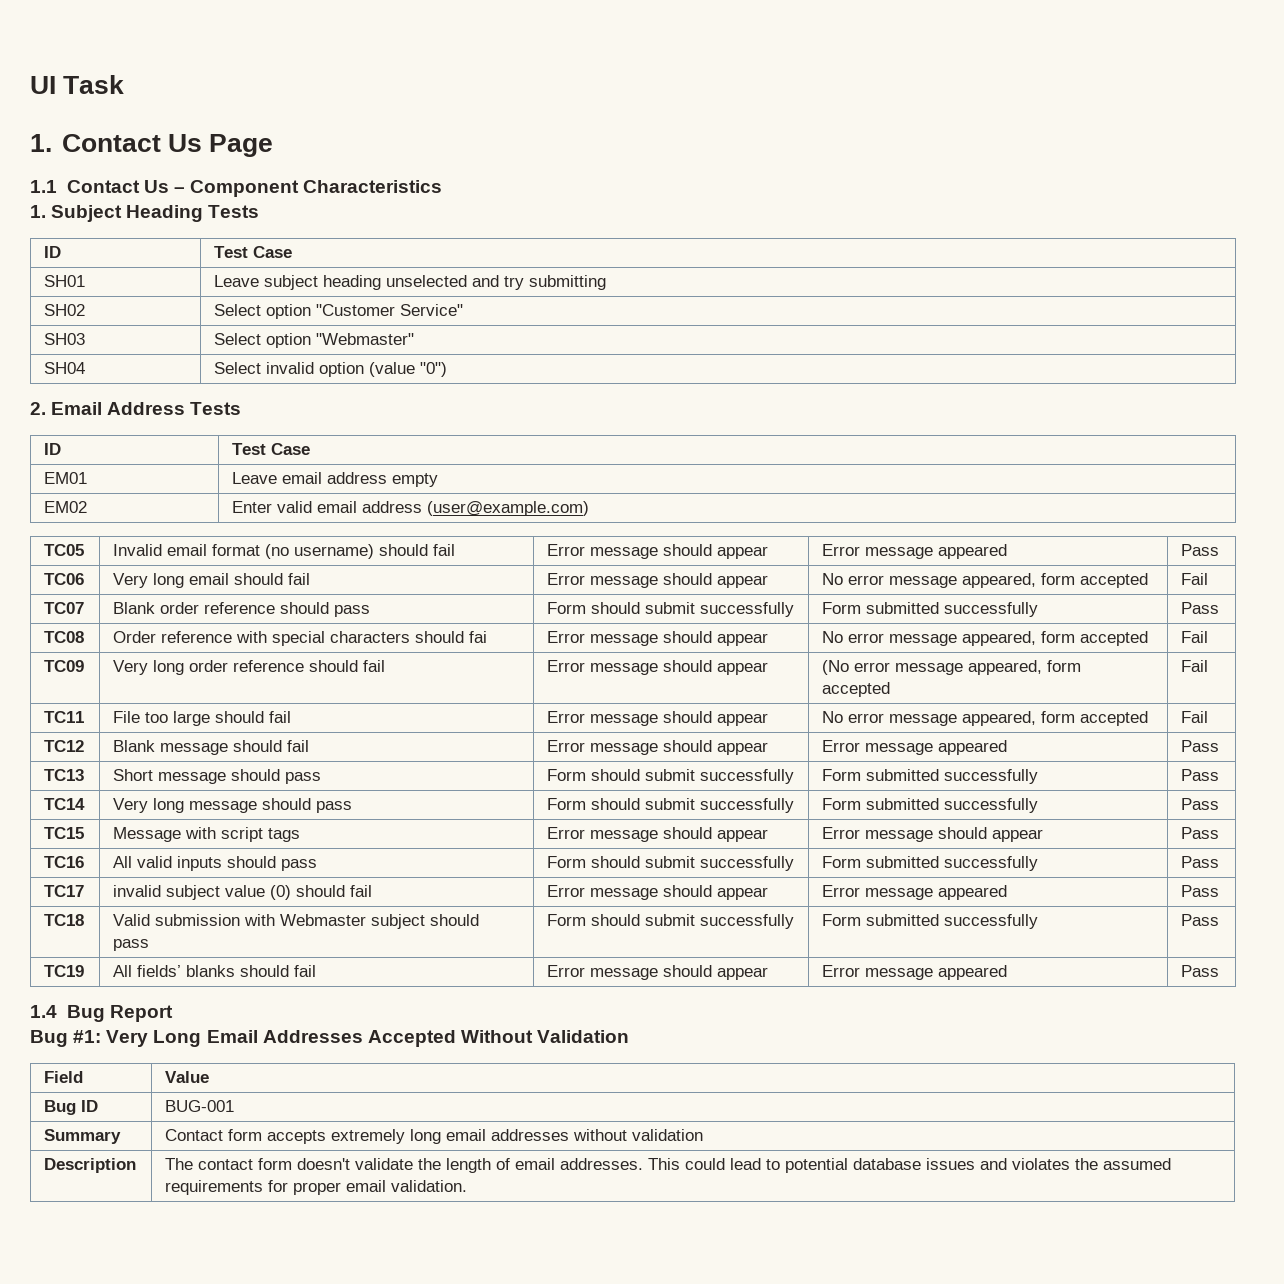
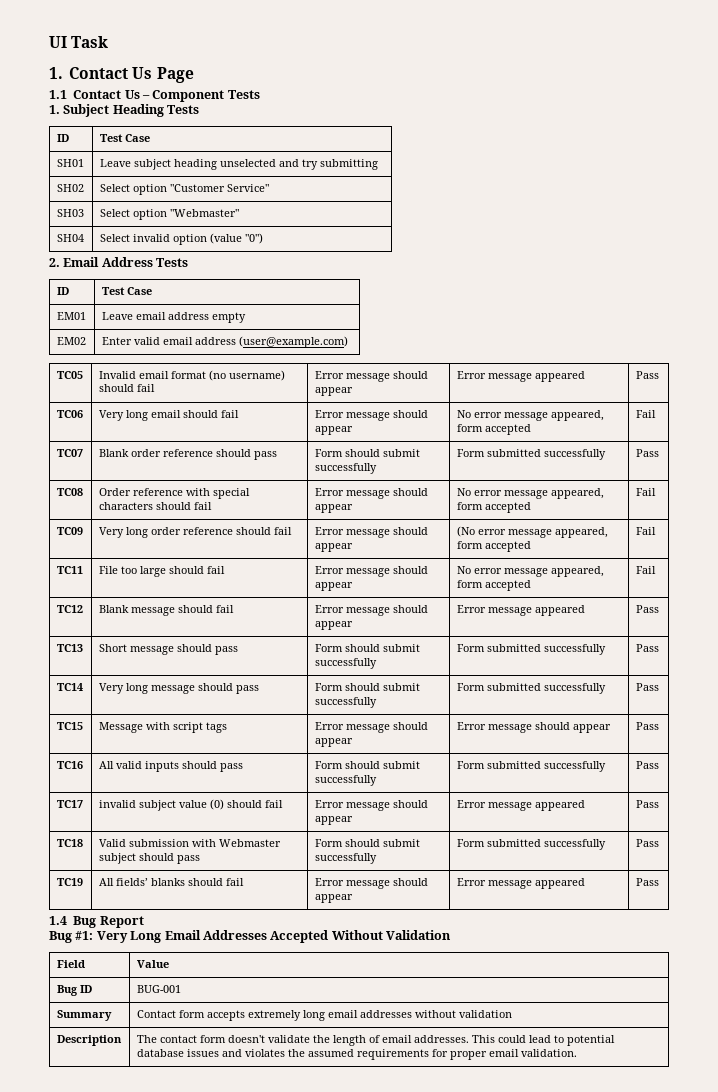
- 1.1 Contact Us – Component Characteristics
+ 1.1 Contact Us – Component Tests
- TC08 | Order reference with special characters should fai | Error message should appear | No error message appeared, form accepted | Fail
+ TC08 | Order reference with special characters should fail | Error message should appear | No error message appeared, form accepted | Fail

